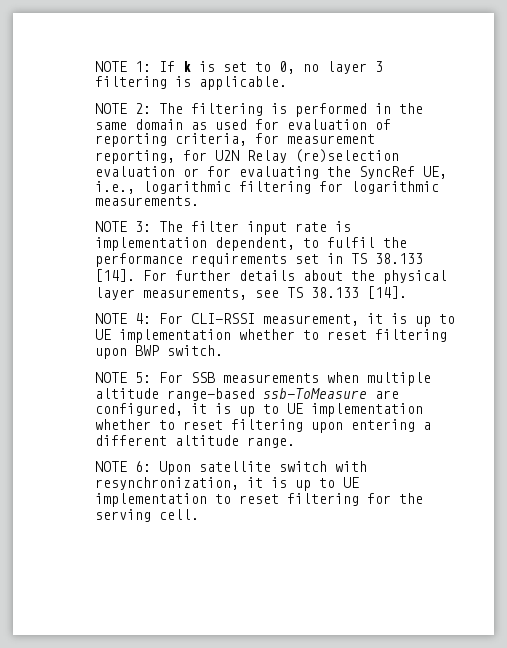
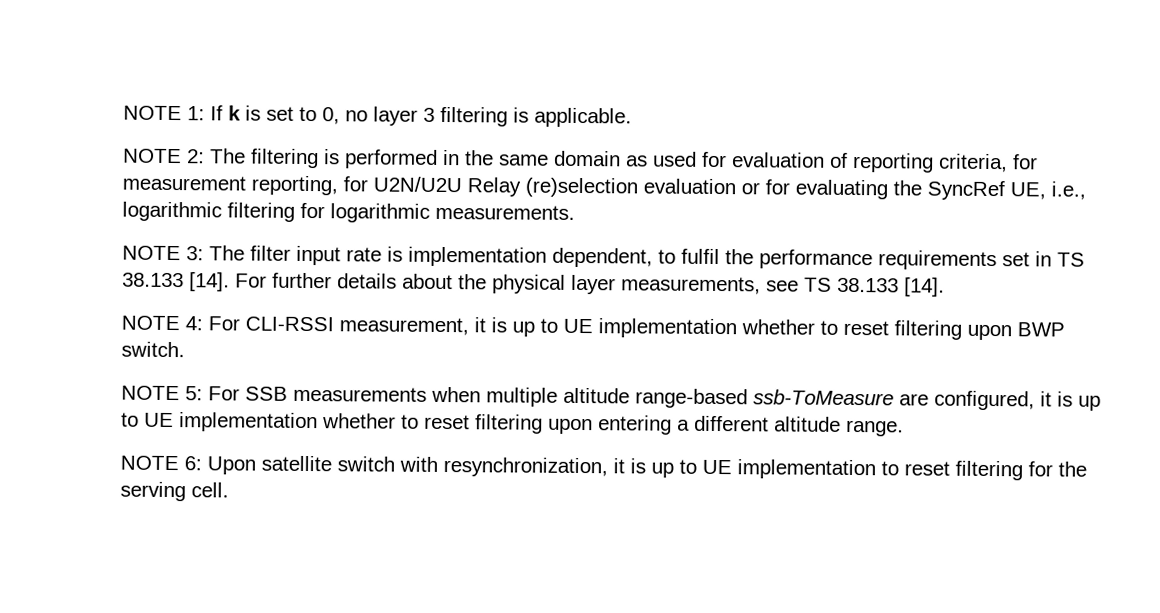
- NOTE 2: The filtering is performed in the same domain as used for evaluation of reporting criteria, for measurement reporting, for U2N Relay (re)selection evaluation or for evaluating the SyncRef UE, i.e., logarithmic filtering for logarithmic measurements.
+ NOTE 2: The filtering is performed in the same domain as used for evaluation of reporting criteria, for measurement reporting, for U2N/U2U Relay (re)selection evaluation or for evaluating the SyncRef UE, i.e., logarithmic filtering for logarithmic measurements.

